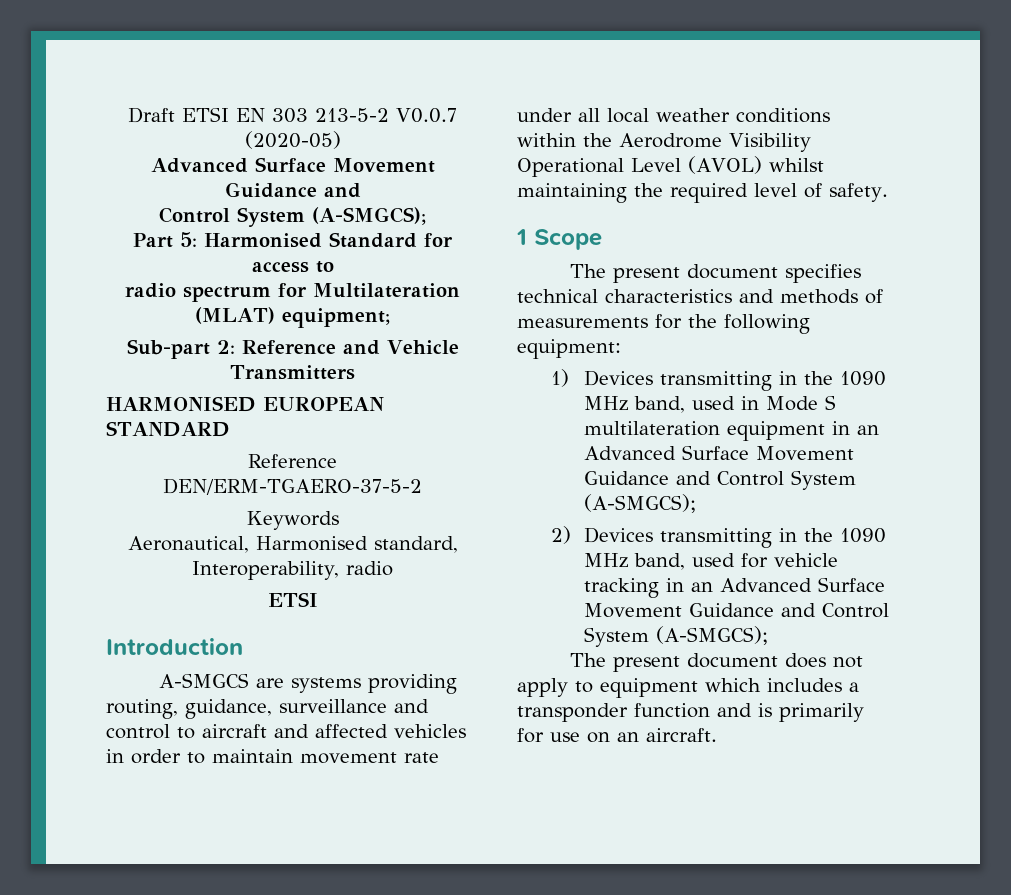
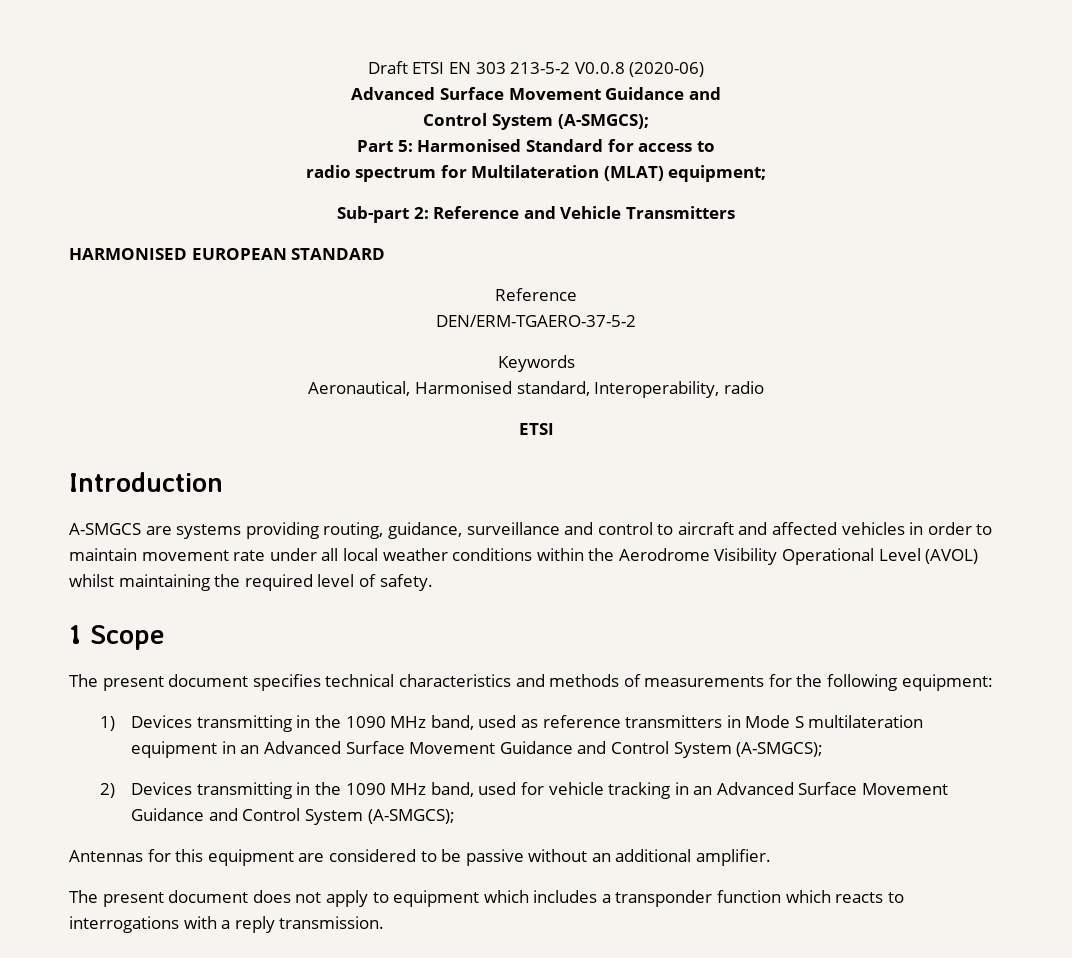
- Draft ETSI EN 303 213-5-2 V0.0.7 (2020-05)
+ Draft ETSI EN 303 213-5-2 V0.0.8 (2020-06)
- 1) Devices transmitting in the 1090 MHz band, used in Mode S multilateration equipment in an Advanced Surface Movement Guidance and Control System (A-SMGCS);
+ 1) Devices transmitting in the 1090 MHz band, used as reference transmitters in Mode S multilateration equipment in an Advanced Surface Movement Guidance and Control System (A-SMGCS);
+ Antennas for this equipment are considered to be passive without an additional amplifier.
- The present document does not apply to equipment which includes a transponder function and is primarily for use on an aircraft.
+ The present document does not apply to equipment which includes a transponder function which reacts to interrogations with a reply transmission.

